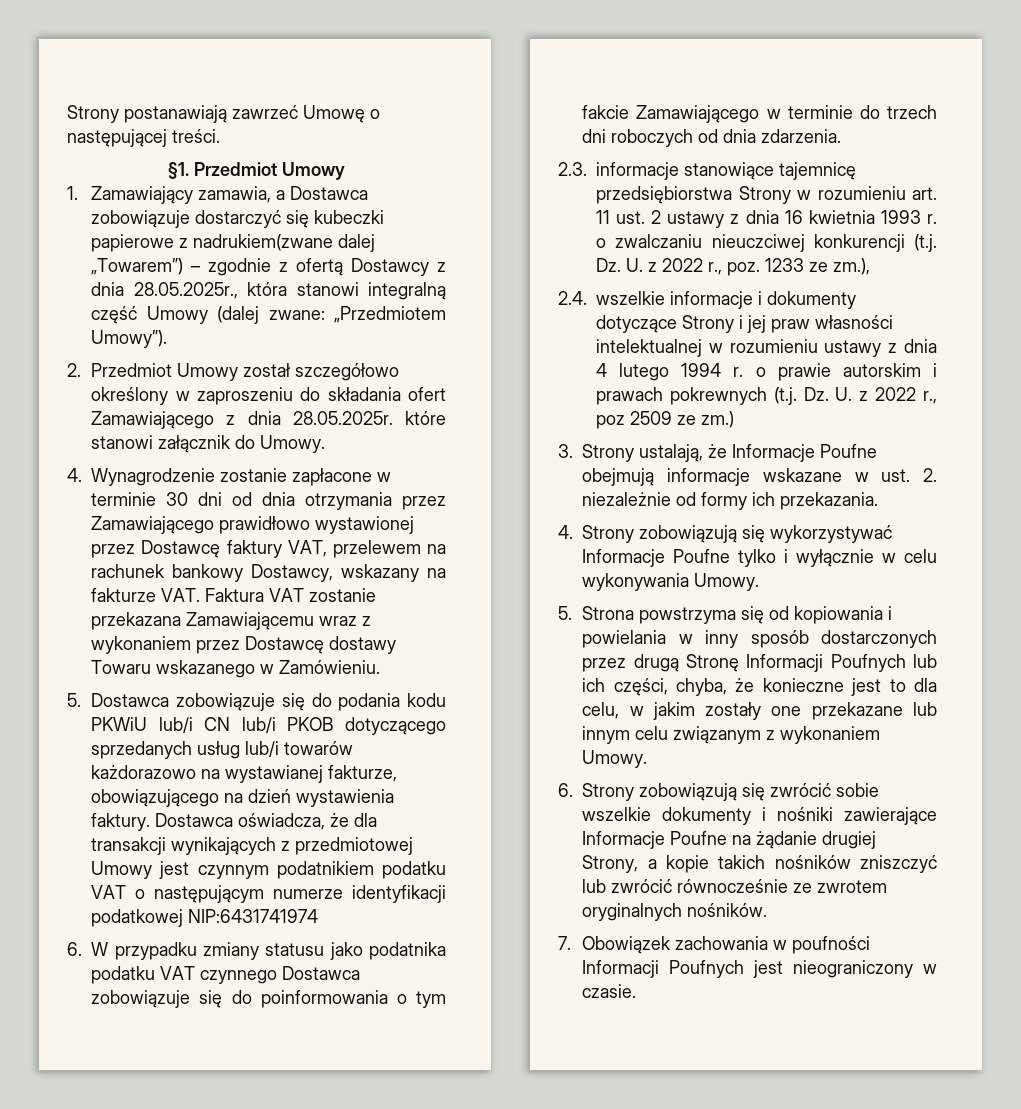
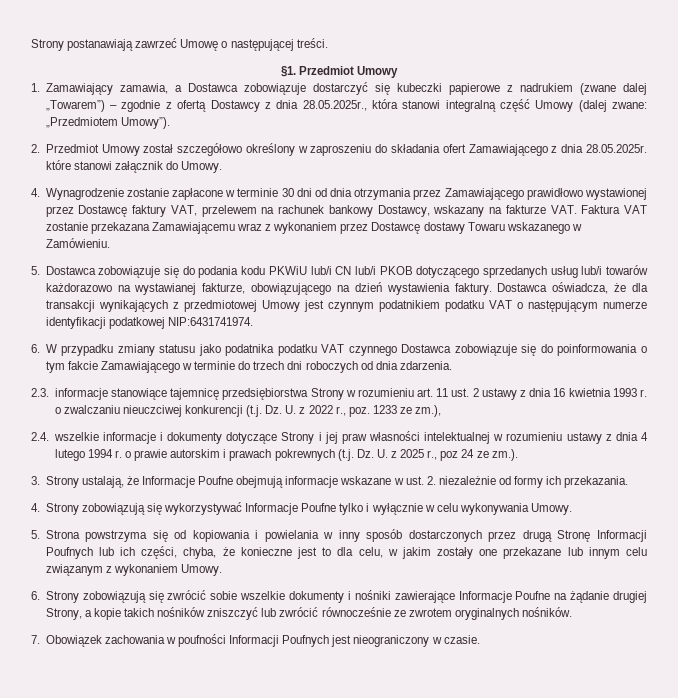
- 1. Zamawiający zamawia, a Dostawca zobowiązuje dostarczyć się kubeczki papierowe z nadrukiem(zwane dalej „Towarem”) – zgodnie z ofertą Dostawcy z dnia 28.05.2025r., która stanowi integralną część Umowy (dalej zwane: „Przedmiotem Umowy”).
+ 1. Zamawiający zamawia, a Dostawca zobowiązuje dostarczyć się kubeczki papierowe z nadrukiem (zwane dalej „Towarem”) – zgodnie z ofertą Dostawcy z dnia 28.05.2025r., która stanowi integralną część Umowy (dalej zwane: „Przedmiotem Umowy”).
- Dostawca oświadcza, że dla transakcji wynikających z przedmiotowej Umowy jest czynnym podatnikiem podatku VAT o następującym numerze identyfikacji podatkowej NIP:6431741974
+ Dostawca oświadcza, że dla transakcji wynikających z przedmiotowej Umowy jest czynnym podatnikiem podatku VAT o następującym numerze identyfikacji podatkowej NIP:6431741974.
- 2.4. wszelkie informacje i dokumenty dotyczące Strony i jej praw własności intelektualnej w rozumieniu ustawy z dnia 4 lutego 1994 r. o prawie autorskim i prawach pokrewnych (t.j. Dz. U. z 2022 r., poz 2509 ze zm.)
+ 2.4. wszelkie informacje i dokumenty dotyczące Strony i jej praw własności intelektualnej w rozumieniu ustawy z dnia 4 lutego 1994 r. o prawie autorskim i prawach pokrewnych (t.j. Dz. U. z 2025 r., poz 24 ze zm.).

